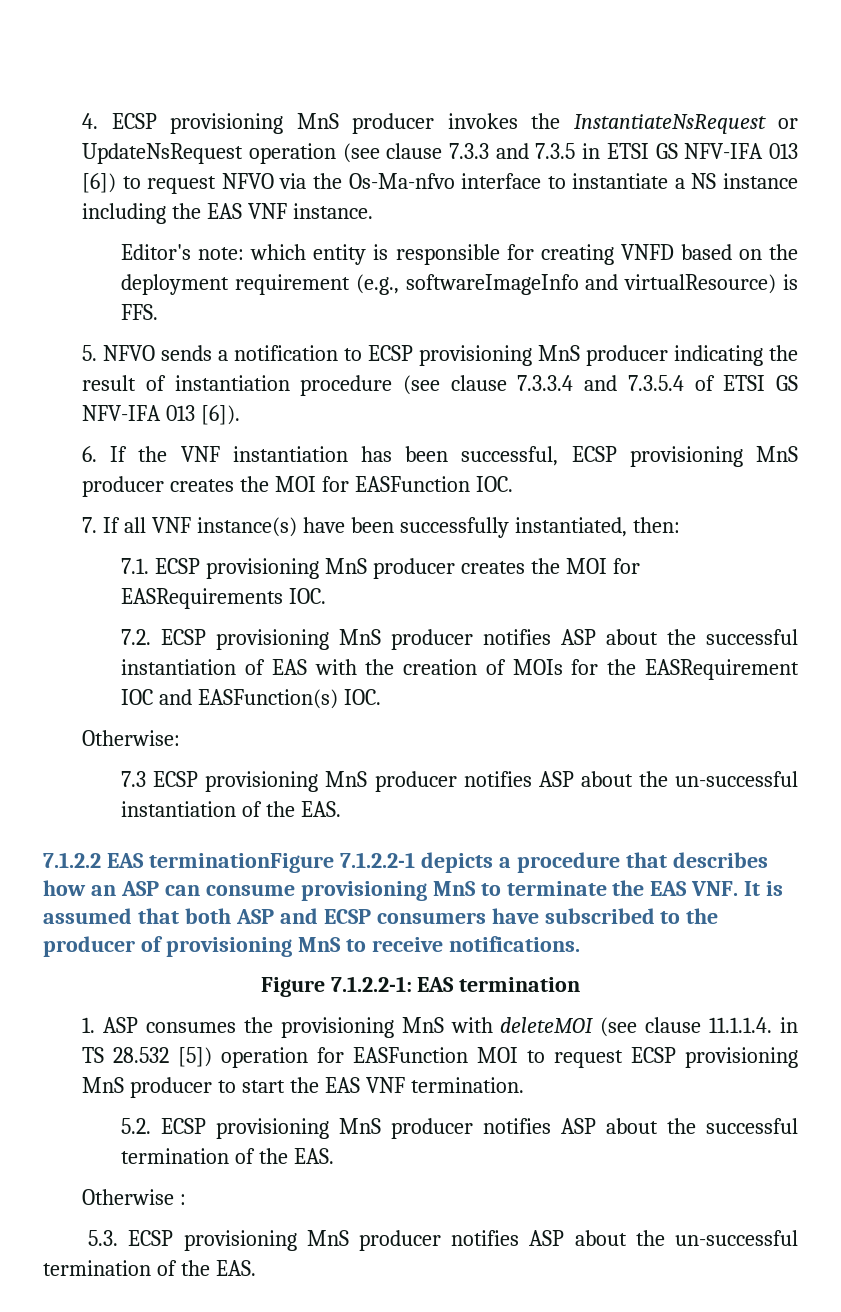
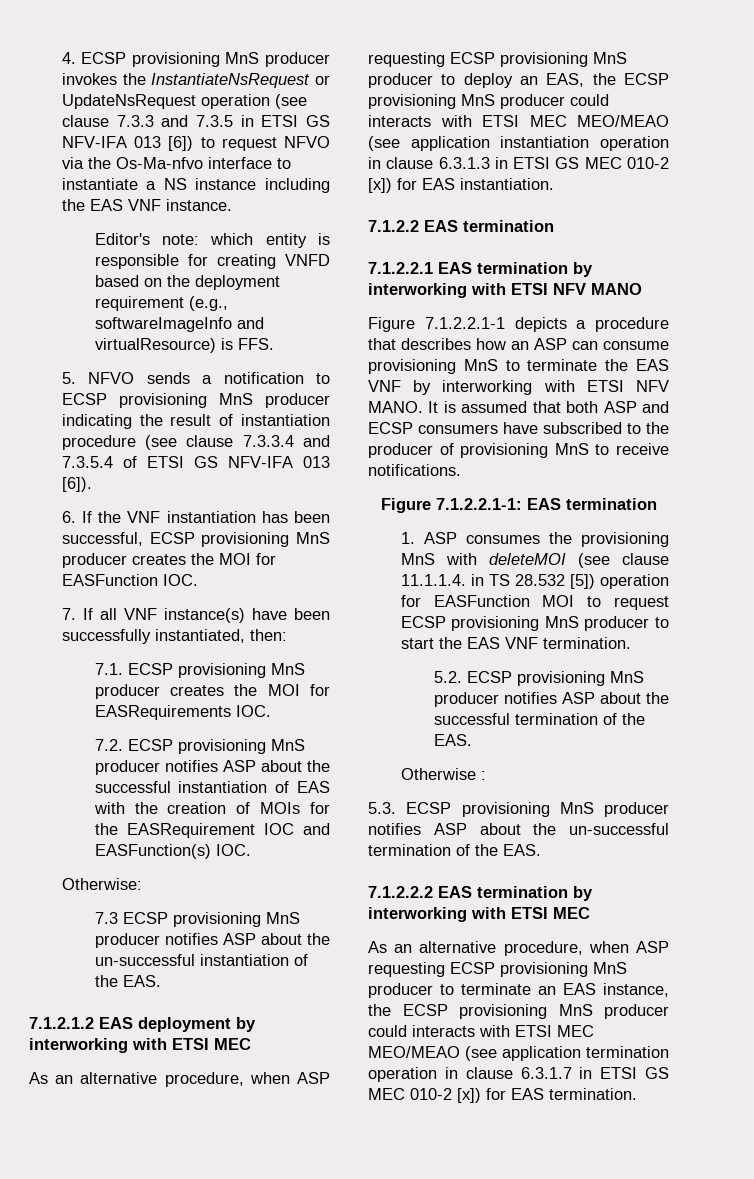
- 7.1.2.2 EAS terminationFigure 7.1.2.2-1 depicts a procedure that describes how an ASP can consume provisioning MnS to terminate the EAS VNF. It is assumed that both ASP and ECSP consumers have subscribed to the producer of provisioning MnS to receive notifications.
+ 7.1.2.1.2 EAS deployment by interworking with ETSI MEC
+ As an alternative procedure, when ASP requesting ECSP provisioning MnS producer to deploy an EAS, the ECSP provisioning MnS producer could interacts with ETSI MEC MEO/MEAO (see application instantiation operation in clause 6.3.1.3 in ETSI GS MEC 010-2 [x]) for EAS instantiation.
+ 7.1.2.2 EAS termination
+ 7.1.2.2.1 EAS termination by interworking with ETSI NFV MANO
+ Figure 7.1.2.2.1-1 depicts a procedure that describes how an ASP can consume provisioning MnS to terminate the EAS VNF by interworking with ETSI NFV MANO. It is assumed that both ASP and ECSP consumers have subscribed to the producer of provisioning MnS to receive notifications.
- Figure 7.1.2.2-1: EAS termination
+ Figure 7.1.2.2.1-1: EAS termination
+ 7.1.2.2.2 EAS termination by interworking with ETSI MEC
+ As an alternative procedure, when ASP requesting ECSP provisioning MnS producer to terminate an EAS instance, the ECSP provisioning MnS producer could interacts with ETSI MEC MEO/MEAO (see application termination operation in clause 6.3.1.7 in ETSI GS MEC 010-2 [x]) for EAS termination.

